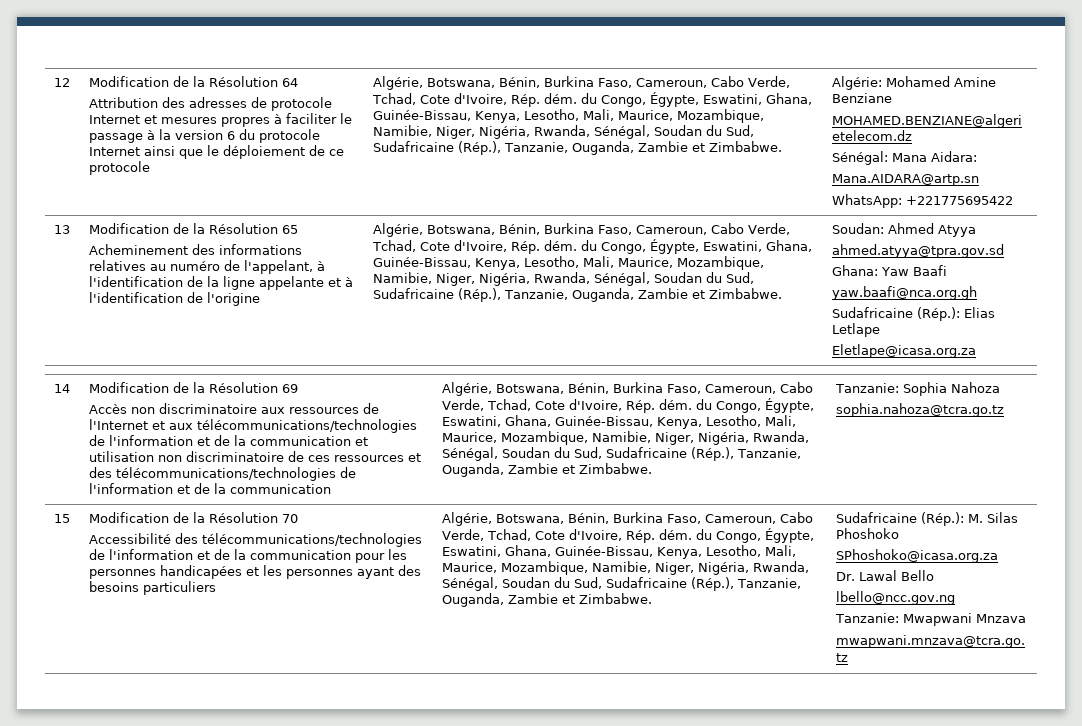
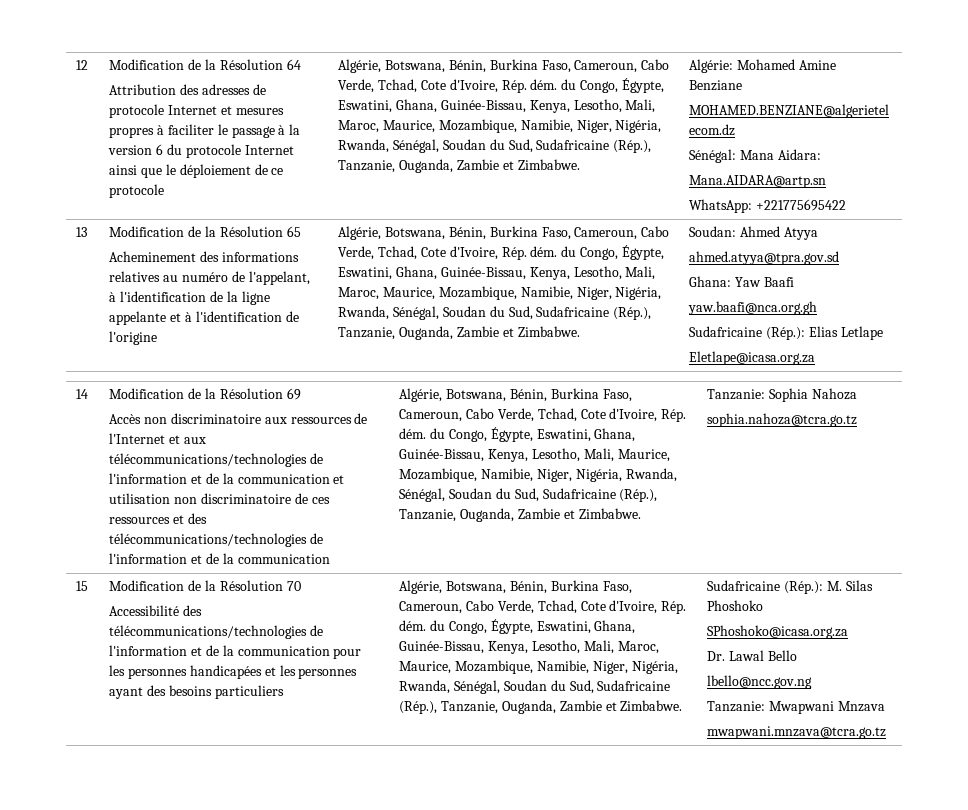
- Attribution des adresses de protocole Internet et mesures propres à faciliter le passage à la version 6 du protocole Internet ainsi que le déploiement de ce protocole | Algérie, Botswana, Bénin, Burkina Faso, Cameroun, Cabo Verde, Tchad, Cote d'Ivoire, Rép. dém. du Congo, Égypte, Eswatini, Ghana, Guinée-Bissau, Kenya, Lesotho, Mali, Maurice, Mozambique, Namibie, Niger, Nigéria, Rwanda, Sénégal, Soudan du Sud, Sudafricaine (Rép.), Tanzanie, Ouganda, Zambie et Zimbabwe.
+ Attribution des adresses de protocole Internet et mesures propres à faciliter le passage à la version 6 du protocole Internet ainsi que le déploiement de ce protocole | Algérie, Botswana, Bénin, Burkina Faso, Cameroun, Cabo Verde, Tchad, Cote d'Ivoire, Rép. dém. du Congo, Égypte, Eswatini, Ghana, Guinée-Bissau, Kenya, Lesotho, Mali, Maroc, Maurice, Mozambique, Namibie, Niger, Nigéria, Rwanda, Sénégal, Soudan du Sud, Sudafricaine (Rép.), Tanzanie, Ouganda, Zambie et Zimbabwe.
- Acheminement des informations relatives au numéro de l'appelant, à l'identification de la ligne appelante et à l'identification de l'origine | Algérie, Botswana, Bénin, Burkina Faso, Cameroun, Cabo Verde, Tchad, Cote d'Ivoire, Rép. dém. du Congo, Égypte, Eswatini, Ghana, Guinée-Bissau, Kenya, Lesotho, Mali, Maurice, Mozambique, Namibie, Niger, Nigéria, Rwanda, Sénégal, Soudan du Sud, Sudafricaine (Rép.), Tanzanie, Ouganda, Zambie et Zimbabwe.
+ Acheminement des informations relatives au numéro de l'appelant, à l'identification de la ligne appelante et à l'identification de l'origine | Algérie, Botswana, Bénin, Burkina Faso, Cameroun, Cabo Verde, Tchad, Cote d'Ivoire, Rép. dém. du Congo, Égypte, Eswatini, Ghana, Guinée-Bissau, Kenya, Lesotho, Mali, Maroc, Maurice, Mozambique, Namibie, Niger, Nigéria, Rwanda, Sénégal, Soudan du Sud, Sudafricaine (Rép.), Tanzanie, Ouganda, Zambie et Zimbabwe.
- Accessibilité des télécommunications/technologies de l'information et de la communication pour les personnes handicapées et les personnes ayant des besoins particuliers | Algérie, Botswana, Bénin, Burkina Faso, Cameroun, Cabo Verde, Tchad, Cote d'Ivoire, Rép. dém. du Congo, Égypte, Eswatini, Ghana, Guinée-Bissau, Kenya, Lesotho, Mali, Maurice, Mozambique, Namibie, Niger, Nigéria, Rwanda, Sénégal, Soudan du Sud, Sudafricaine (Rép.), Tanzanie, Ouganda, Zambie et Zimbabwe.
+ Accessibilité des télécommunications/technologies de l'information et de la communication pour les personnes handicapées et les personnes ayant des besoins particuliers | Algérie, Botswana, Bénin, Burkina Faso, Cameroun, Cabo Verde, Tchad, Cote d'Ivoire, Rép. dém. du Congo, Égypte, Eswatini, Ghana, Guinée-Bissau, Kenya, Lesotho, Mali, Maroc, Maurice, Mozambique, Namibie, Niger, Nigéria, Rwanda, Sénégal, Soudan du Sud, Sudafricaine (Rép.), Tanzanie, Ouganda, Zambie et Zimbabwe.

